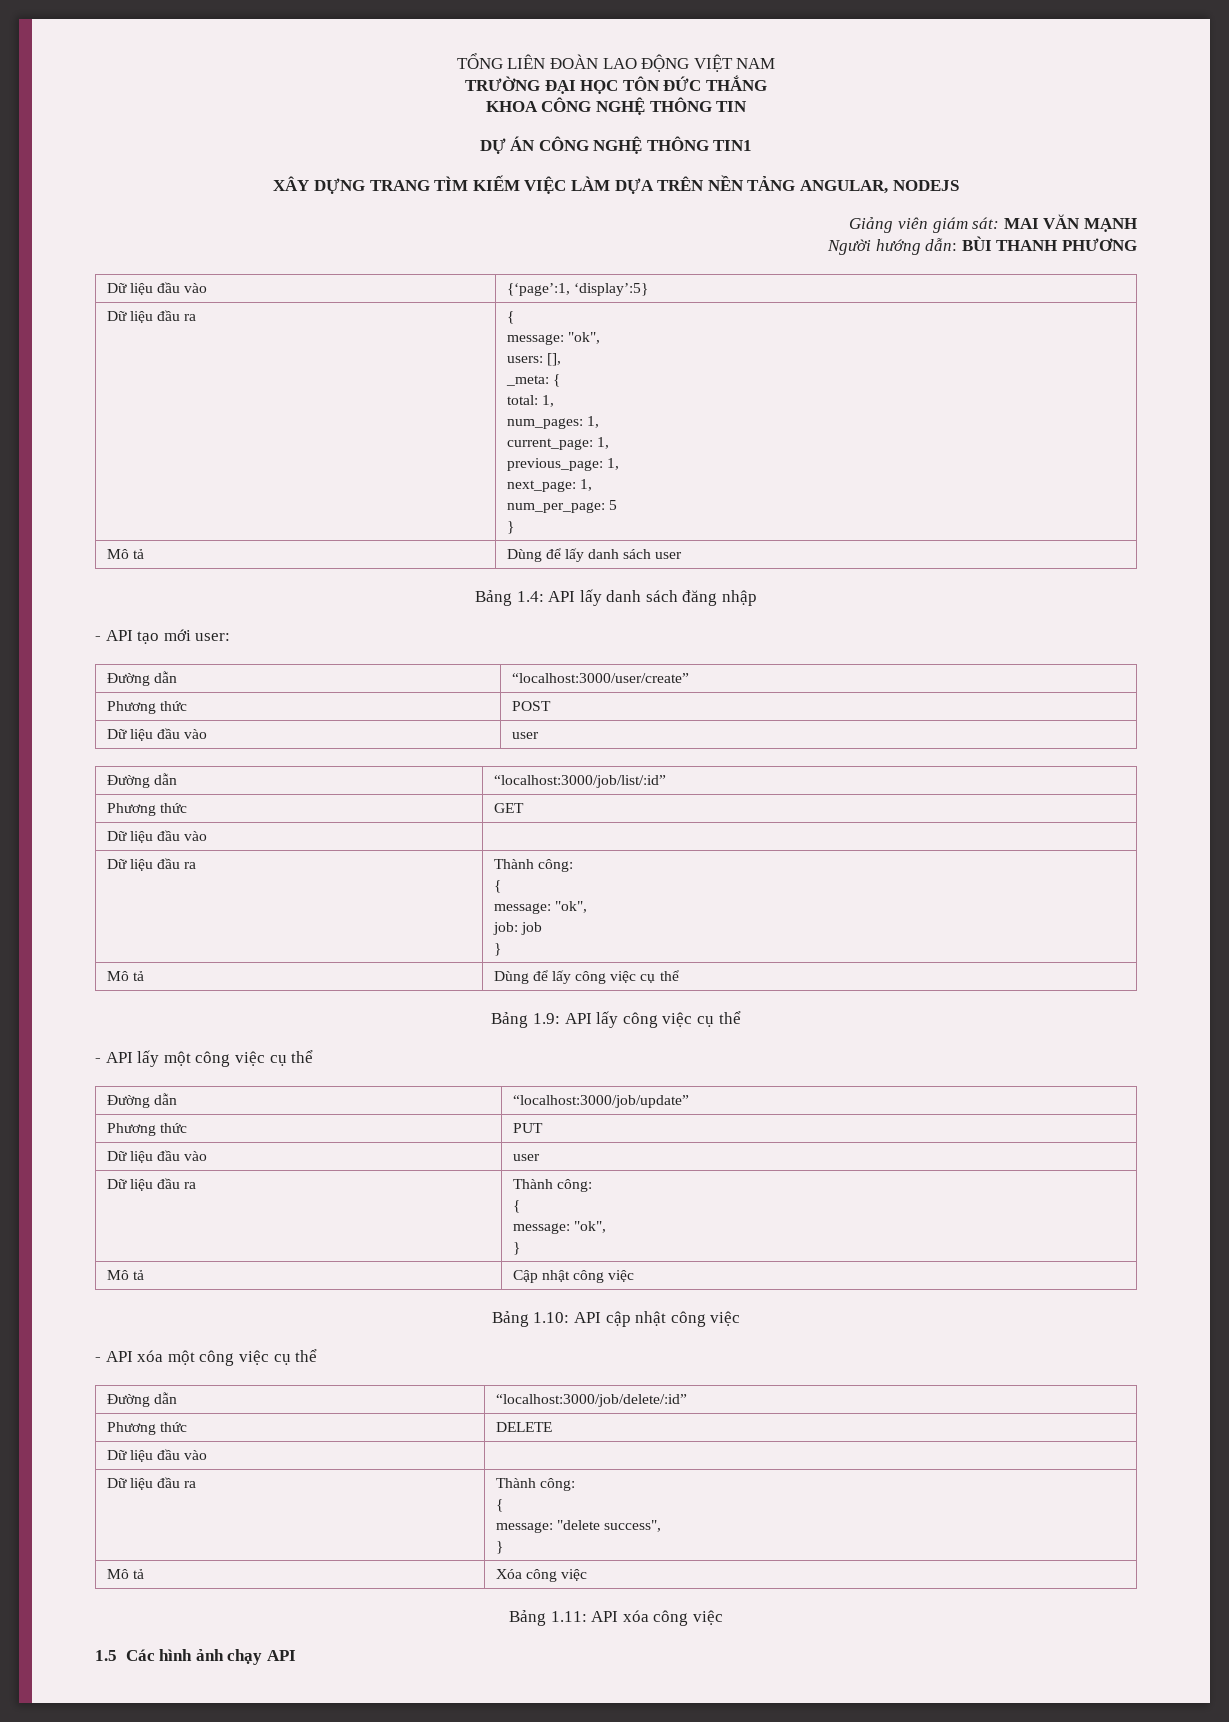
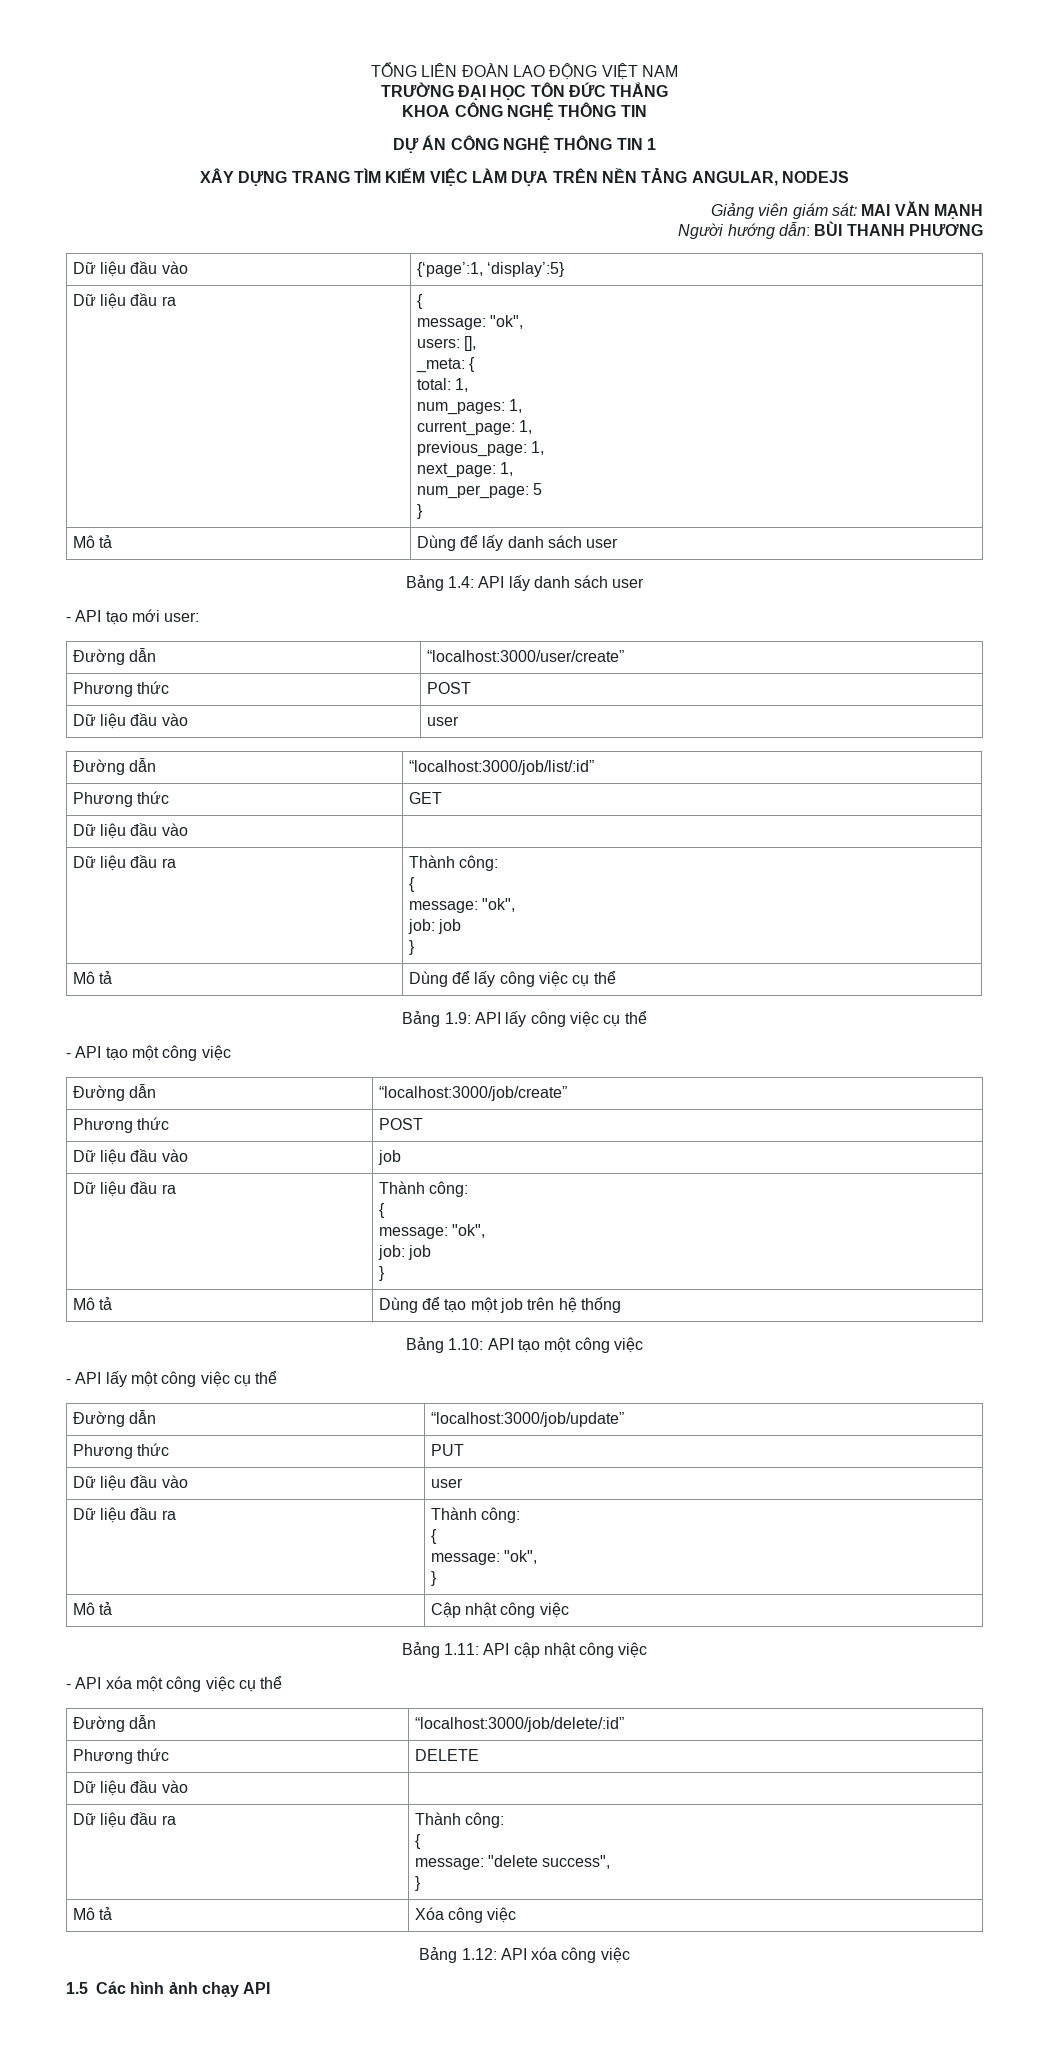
- DỰ ÁN CÔNG NGHỆ THÔNG TIN1
+ DỰ ÁN CÔNG NGHỆ THÔNG TIN 1
- Bảng 1.4: API lấy danh sách đăng nhập
+ Bảng 1.4: API lấy danh sách user
+ - API tạo một công việc
+ Đường dẫn | “localhost:3000/job/create”
+ Phương thức | POST
+ Dữ liệu đầu vào | job
+ Dữ liệu đầu ra | Thành công:
+ {
+ message: "ok",
+ job: job
+ }
+ Mô tả | Dùng để tạo một job trên hệ thống
+ Bảng 1.10: API tạo một công việc
- Bảng 1.10: API cập nhật công việc
+ Bảng 1.11: API cập nhật công việc
- Bảng 1.11: API xóa công việc
+ Bảng 1.12: API xóa công việc

